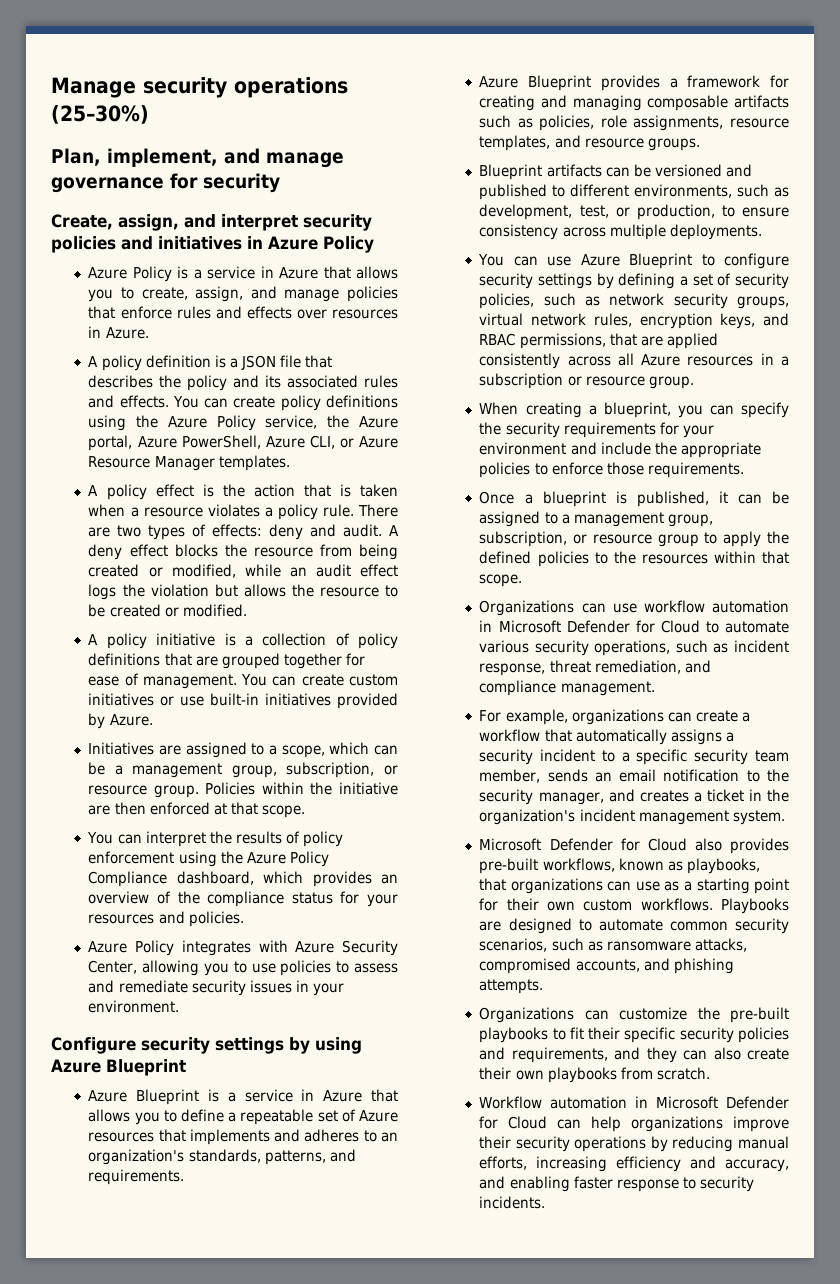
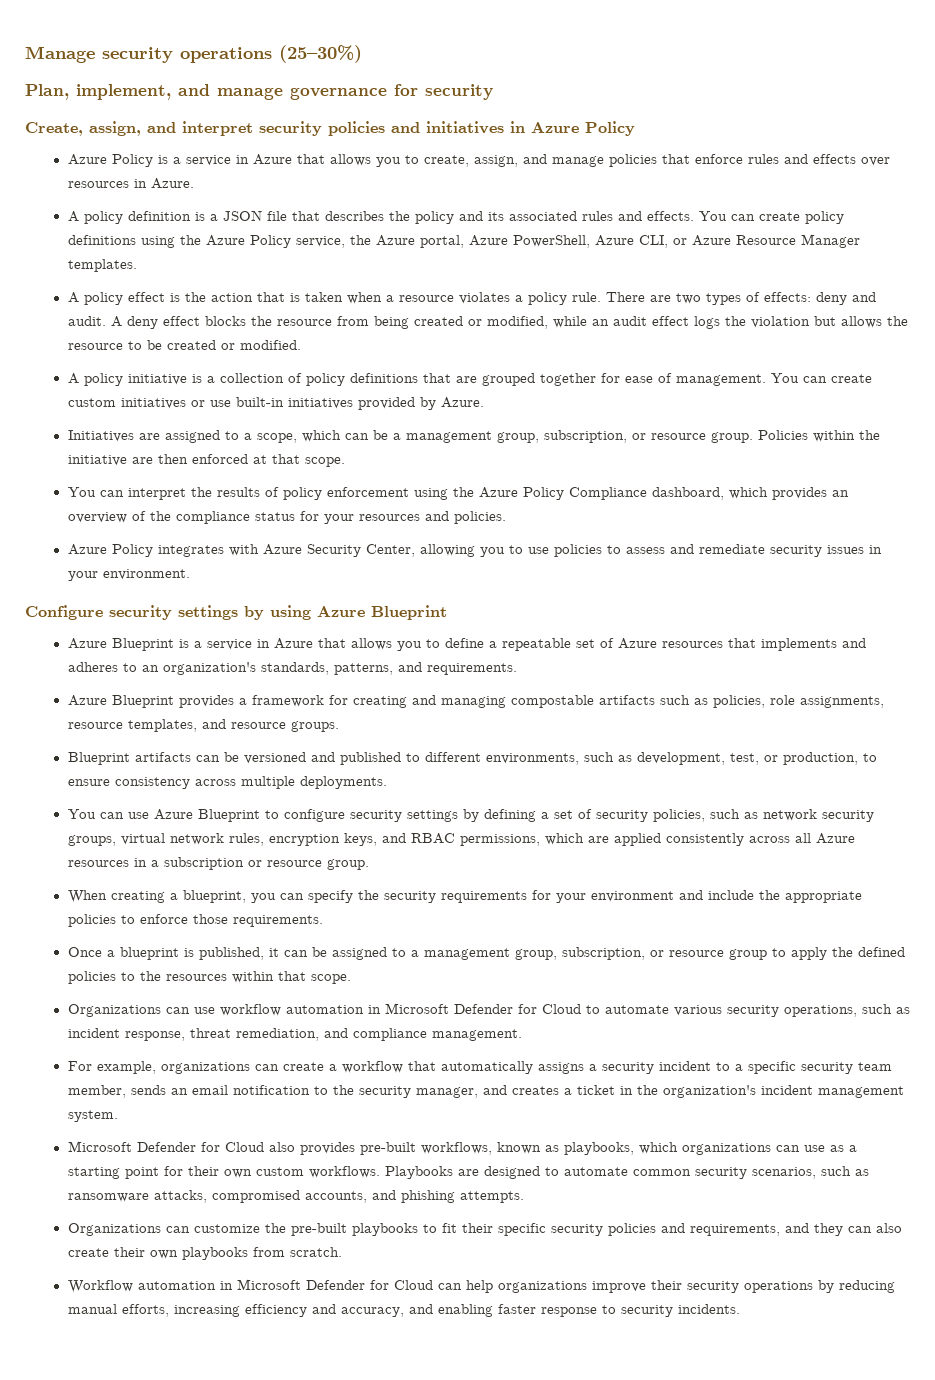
- Azure Blueprint provides a framework for creating and managing composable artifacts such as policies, role assignments, resource templates, and resource groups.
+ Azure Blueprint provides a framework for creating and managing compostable artifacts such as policies, role assignments, resource templates, and resource groups.
- You can use Azure Blueprint to configure security settings by defining a set of security policies, such as network security groups, virtual network rules, encryption keys, and RBAC permissions, that are applied consistently across all Azure resources in a subscription or resource group.
+ You can use Azure Blueprint to configure security settings by defining a set of security policies, such as network security groups, virtual network rules, encryption keys, and RBAC permissions, which are applied consistently across all Azure resources in a subscription or resource group.
- Microsoft Defender for Cloud also provides pre-built workflows, known as playbooks, that organizations can use as a starting point for their own custom workflows.
+ Microsoft Defender for Cloud also provides pre-built workflows, known as playbooks, which organizations can use as a starting point for their own custom workflows.

